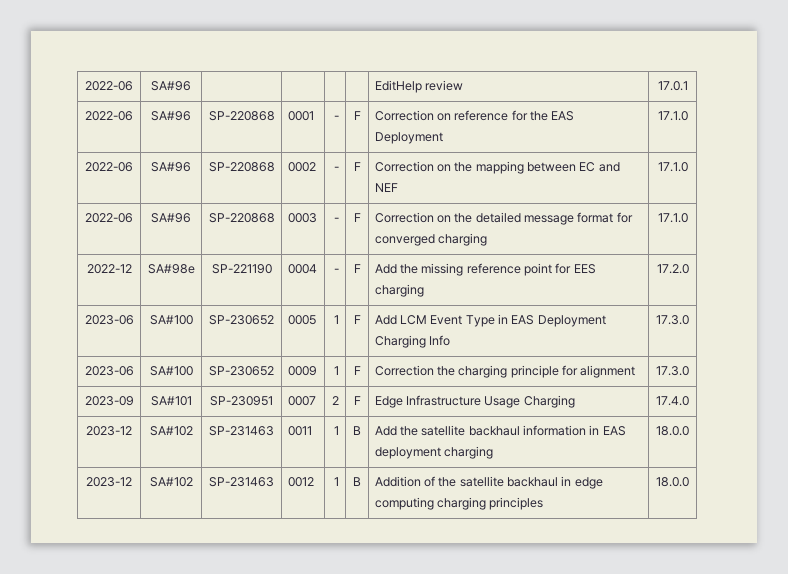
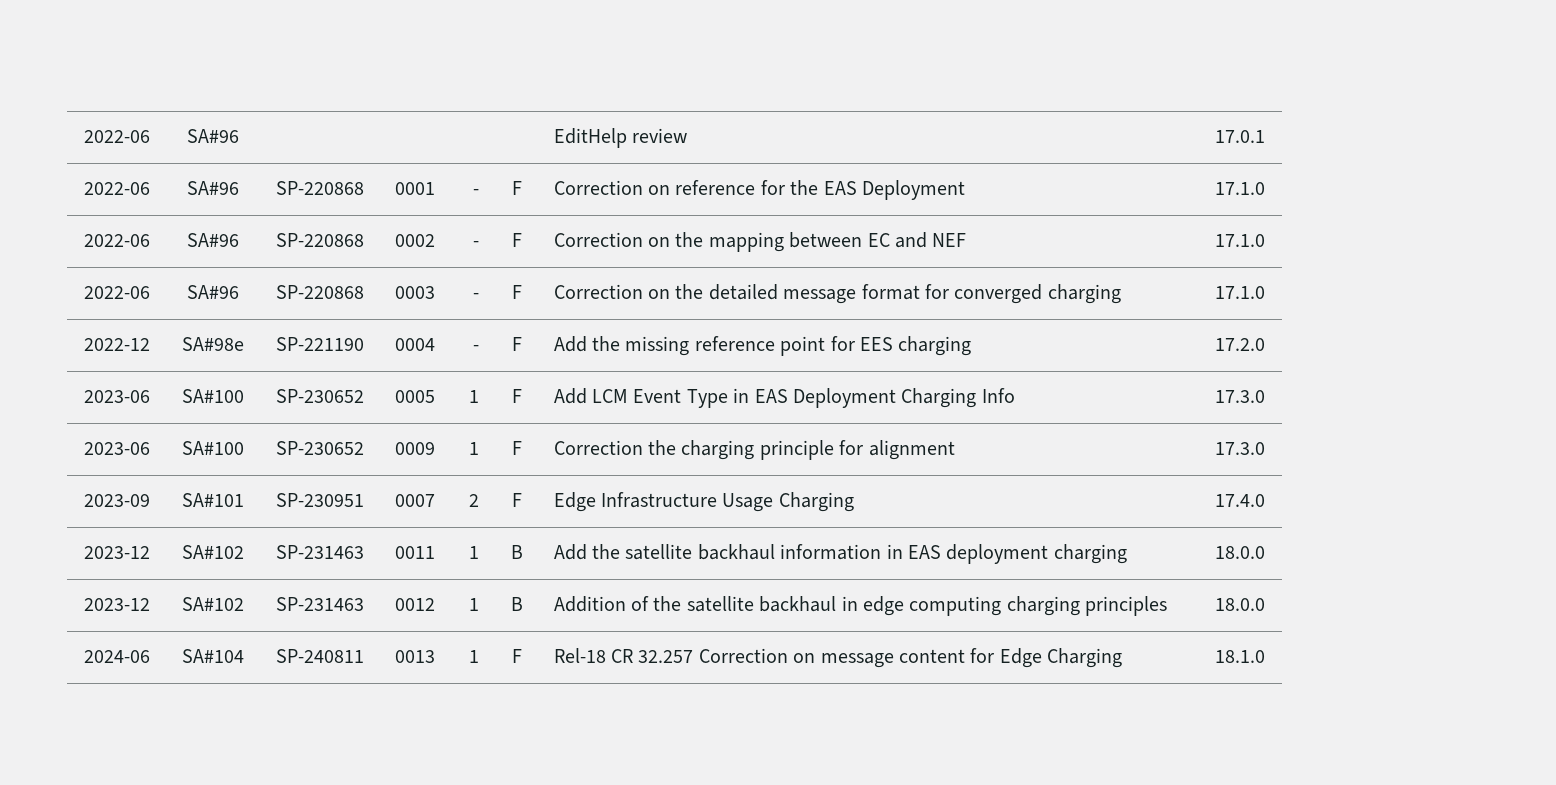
+ 2024-06 | SA#104 | SP-240811 | 0013 | 1 | F | Rel-18 CR 32.257 Correction on message content for Edge Charging | 18.1.0

